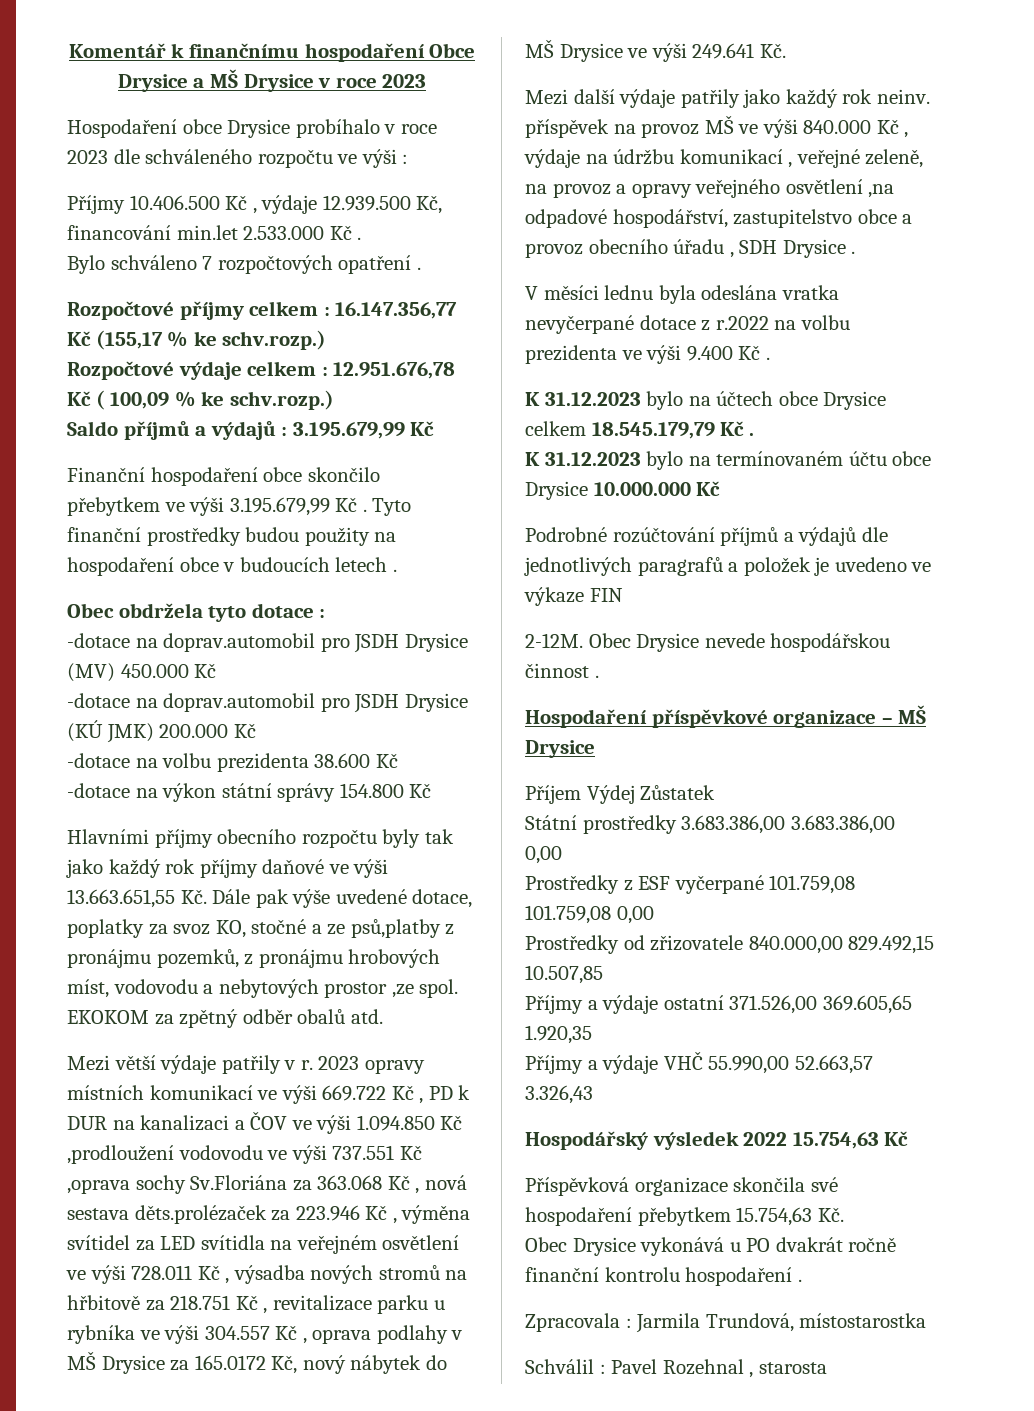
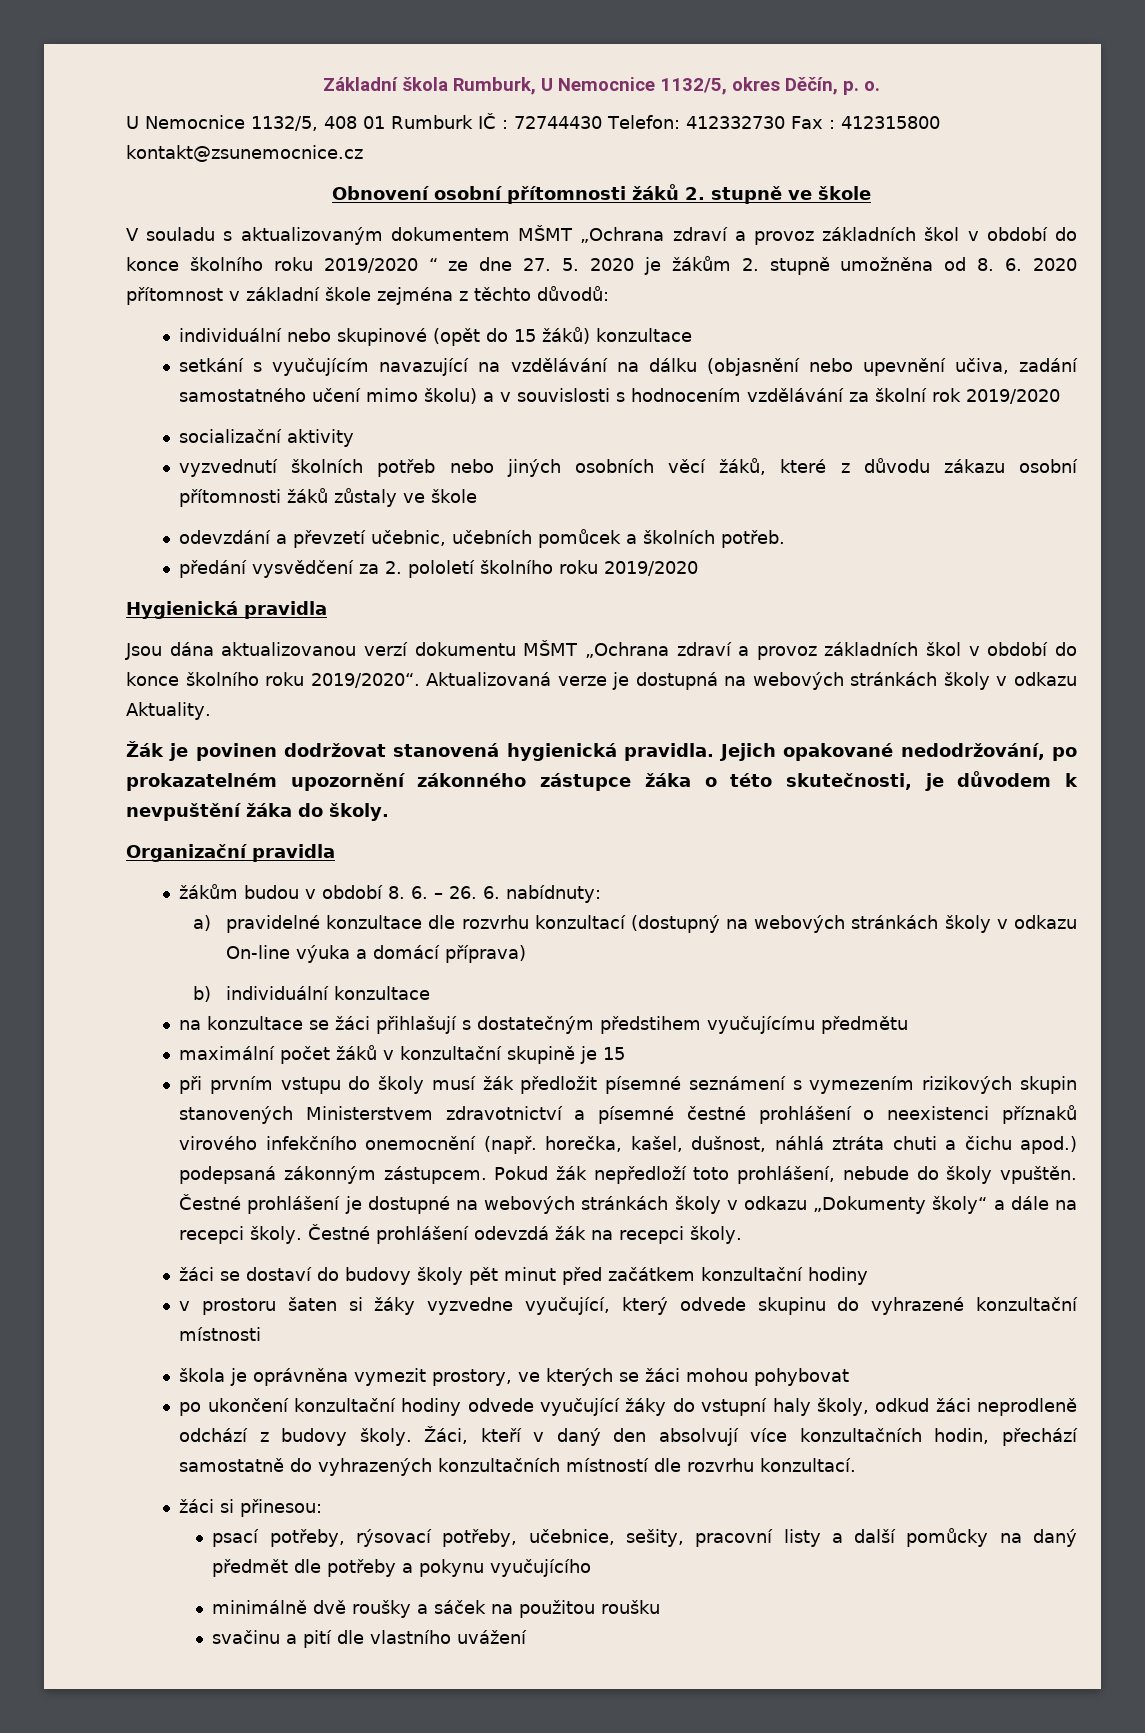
- Komentář k finančnímu hospodaření Obce Drysice a MŠ Drysice v roce 2023
- Hospodaření obce Drysice probíhalo v roce 2023 dle schváleného rozpočtu ve výši :
- Příjmy 10.406.500 Kč , výdaje 12.939.500 Kč, financování min.let 2.533.000 Kč .
- Bylo schváleno 7 rozpočtových opatření .
- Rozpočtové příjmy celkem : 16.147.356,77 Kč (155,17 % ke schv.rozp.)
- Rozpočtové výdaje celkem : 12.951.676,78 Kč ( 100,09 % ke schv.rozp.)
- Saldo příjmů a výdajů : 3.195.679,99 Kč
- Finanční hospodaření obce skončilo přebytkem ve výši 3.195.679,99 Kč . Tyto finanční prostředky budou použity na hospodaření obce v budoucích letech .
- Obec obdržela tyto dotace :
- -dotace na doprav.automobil pro JSDH Drysice (MV) 450.000 Kč
- -dotace na doprav.automobil pro JSDH Drysice (KÚ JMK) 200.000 Kč
- -dotace na volbu prezidenta 38.600 Kč
- -dotace na výkon státní správy 154.800 Kč
- Hlavními příjmy obecního rozpočtu byly tak jako každý rok příjmy daňové ve výši 13.663.651,55 Kč. Dále pak výše uvedené dotace, poplatky za svoz KO, stočné a ze psů,platby z pronájmu pozemků, z pronájmu hrobových míst, vodovodu a nebytových prostor ,ze spol. EKOKOM za zpětný odběr obalů atd.
- Mezi větší výdaje patřily v r. 2023 opravy místních komunikací ve výši 669.722 Kč , PD k DUR na kanalizaci a ČOV ve výši 1.094.850 Kč ,prodloužení vodovodu ve výši 737.551 Kč ,oprava sochy Sv.Floriána za 363.068 Kč , nová sestava děts.prolézaček za 223.946 Kč , výměna svítidel za LED svítidla na veřejném osvětlení ve výši 728.011 Kč , výsadba nových stromů na hřbitově za 218.751 Kč , revitalizace parku u rybníka ve výši 304.557 Kč , oprava podlahy v MŠ Drysice za 165.0172 Kč, nový nábytek do MŠ Drysice ve výši 249.641 Kč.
- Mezi další výdaje patřily jako každý rok neinv. příspěvek na provoz MŠ ve výši 840.000 Kč , výdaje na údržbu komunikací , veřejné zeleně, na provoz a opravy veřejného osvětlení ,na odpadové hospodářství, zastupitelstvo obce a provoz obecního úřadu , SDH Drysice .
- V měsíci lednu byla odeslána vratka nevyčerpané dotace z r.2022 na volbu prezidenta ve výši 9.400 Kč .
- K 31.12.2023 bylo na účtech obce Drysice celkem 18.545.179,79 Kč .
- K 31.12.2023 bylo na termínovaném účtu obce Drysice 10.000.000 Kč
- Podrobné rozúčtování příjmů a výdajů dle jednotlivých paragrafů a položek je uvedeno ve výkaze FIN
- 2-12M. Obec Drysice nevede hospodářskou činnost .
- Hospodaření příspěvkové organizace – MŠ Drysice
- Příjem Výdej Zůstatek
- Státní prostředky 3.683.386,00 3.683.386,00 0,00
- Prostředky z ESF vyčerpané 101.759,08 101.759,08 0,00
- Prostředky od zřizovatele 840.000,00 829.492,15 10.507,85
- Příjmy a výdaje ostatní 371.526,00 369.605,65 1.920,35
- Příjmy a výdaje VHČ 55.990,00 52.663,57 3.326,43
- Hospodářský výsledek 2022 15.754,63 Kč
- Příspěvková organizace skončila své hospodaření přebytkem 15.754,63 Kč.
- Obec Drysice vykonává u PO dvakrát ročně finanční kontrolu hospodaření .
- Zpracovala : Jarmila Trundová, místostarostka
- Schválil : Pavel Rozehnal , starosta
+ Základní škola Rumburk, U Nemocnice 1132/5, okres Děčín, p. o.
+ U Nemocnice 1132/5, 408 01 Rumburk IČ : 72744430 Telefon: 412332730 Fax : 412315800 kontakt@zsunemocnice.cz
+ Obnovení osobní přítomnosti žáků 2. stupně ve škole
+ V souladu s aktualizovaným dokumentem MŠMT „Ochrana zdraví a provoz základních škol v období do konce školního roku 2019/2020 “ ze dne 27. 5. 2020 je žákům 2. stupně umožněna od 8. 6. 2020 přítomnost v základní škole zejména z těchto důvodů:
+ individuální nebo skupinové (opět do 15 žáků) konzultace
+ setkání s vyučujícím navazující na vzdělávání na dálku (objasnění nebo upevnění učiva, zadání samostatného učení mimo školu) a v souvislosti s hodnocením vzdělávání za školní rok 2019/2020
+ socializační aktivity
+ vyzvednutí školních potřeb nebo jiných osobních věcí žáků, které z důvodu zákazu osobní přítomnosti žáků zůstaly ve škole
+ odevzdání a převzetí učebnic, učebních pomůcek a školních potřeb.
+ předání vysvědčení za 2. pololetí školního roku 2019/2020
+ Hygienická pravidla
+ Jsou dána aktualizovanou verzí dokumentu MŠMT „Ochrana zdraví a provoz základních škol v období do konce školního roku 2019/2020“. Aktualizovaná verze je dostupná na webových stránkách školy v odkazu Aktuality.
+ Žák je povinen dodržovat stanovená hygienická pravidla. Jejich opakované nedodržování, po prokazatelném upozornění zákonného zástupce žáka o této skutečnosti, je důvodem k nevpuštění žáka do školy.
+ Organizační pravidla
+ žákům budou v období 8. 6. – 26. 6. nabídnuty:
+ a) pravidelné konzultace dle rozvrhu konzultací (dostupný na webových stránkách školy v odkazu On-line výuka a domácí příprava)
+ b) individuální konzultace
+ na konzultace se žáci přihlašují s dostatečným předstihem vyučujícímu předmětu
+ maximální počet žáků v konzultační skupině je 15
+ při prvním vstupu do školy musí žák předložit písemné seznámení s vymezením rizikových skupin stanovených Ministerstvem zdravotnictví a písemné čestné prohlášení o neexistenci příznaků virového infekčního onemocnění (např. horečka, kašel, dušnost, náhlá ztráta chuti a čichu apod.) podepsaná zákonným zástupcem. Pokud žák nepředloží toto prohlášení, nebude do školy vpuštěn. Čestné prohlášení je dostupné na webových stránkách školy v odkazu „Dokumenty školy“ a dále na recepci školy. Čestné prohlášení odevzdá žák na recepci školy.
+ žáci se dostaví do budovy školy pět minut před začátkem konzultační hodiny
+ v prostoru šaten si žáky vyzvedne vyučující, který odvede skupinu do vyhrazené konzultační místnosti
+ škola je oprávněna vymezit prostory, ve kterých se žáci mohou pohybovat
+ po ukončení konzultační hodiny odvede vyučující žáky do vstupní haly školy, odkud žáci neprodleně odchází z budovy školy. Žáci, kteří v daný den absolvují více konzultačních hodin, přechází samostatně do vyhrazených konzultačních místností dle rozvrhu konzultací.
+ žáci si přinesou:
+ psací potřeby, rýsovací potřeby, učebnice, sešity, pracovní listy a další pomůcky na daný předmět dle potřeby a pokynu vyučujícího
+ minimálně dvě roušky a sáček na použitou roušku
+ svačinu a pití dle vlastního uvážení

